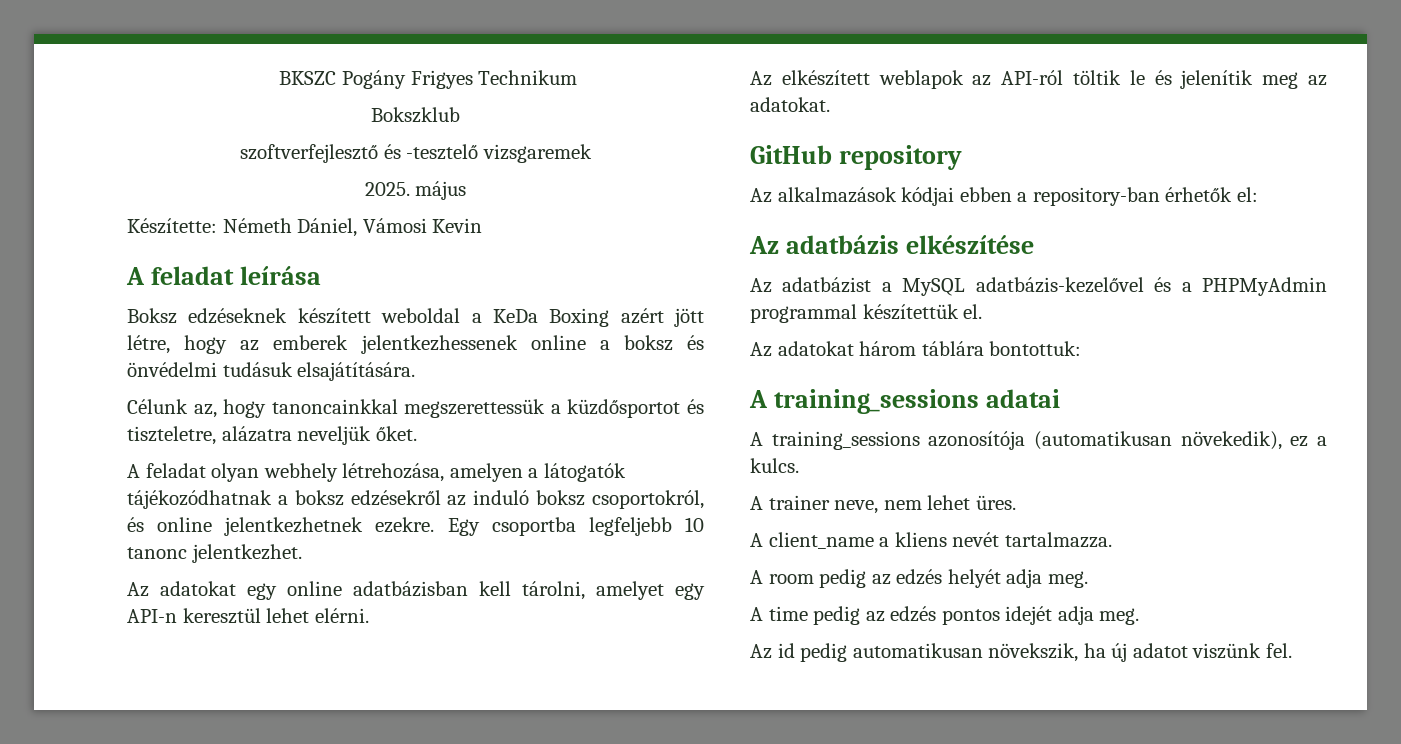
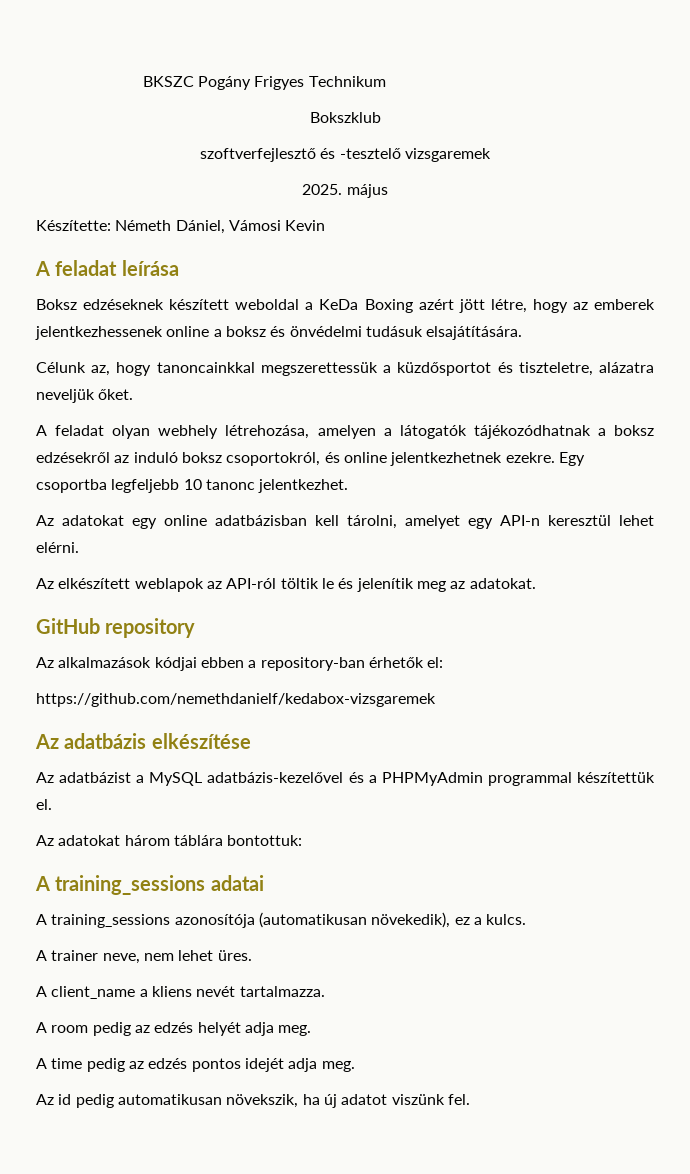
+ https://github.com/nemethdanielf/kedabox-vizsgaremek

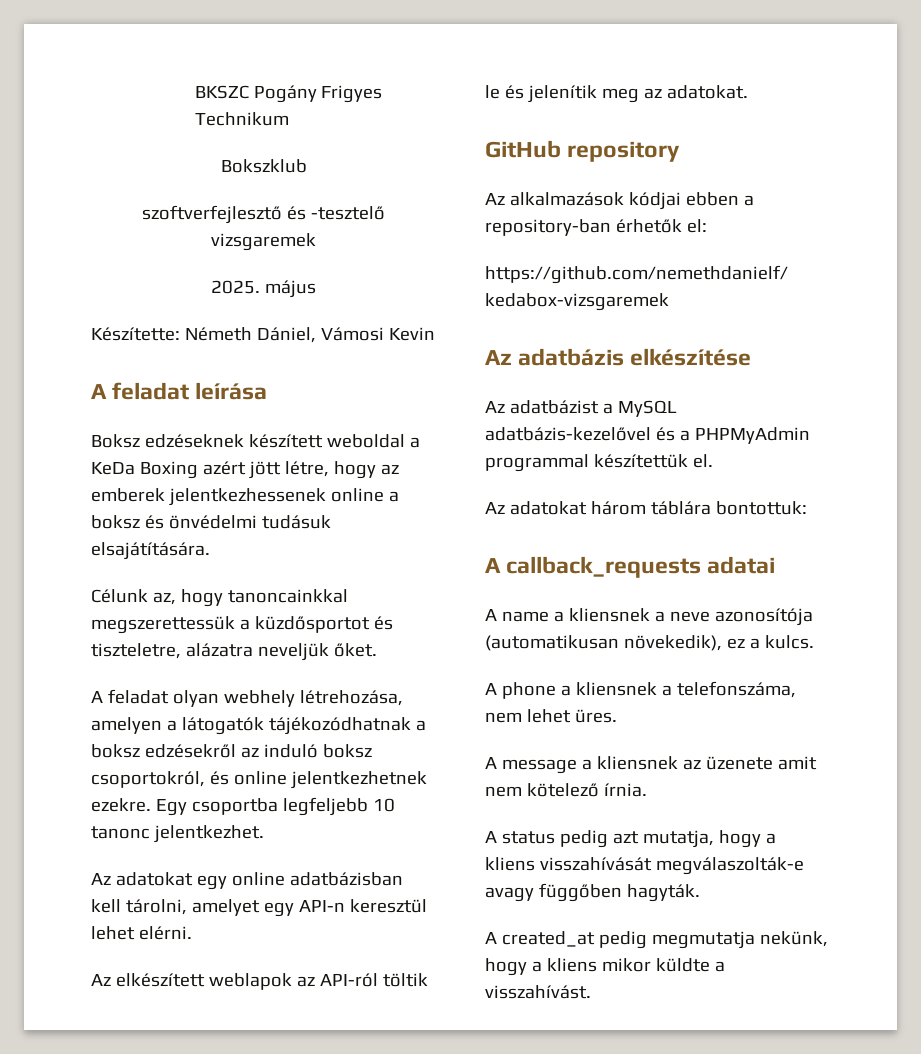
- A training_sessions adatai
+ A callback_requests adatai
- A training_sessions azonosítója (automatikusan növekedik), ez a kulcs.
+ A name a kliensnek a neve azonosítója (automatikusan növekedik), ez a kulcs.
- A trainer neve, nem lehet üres.
+ A phone a kliensnek a telefonszáma, nem lehet üres.
- A client_name a kliens nevét tartalmazza.
- A room pedig az edzés helyét adja meg.
- A time pedig az edzés pontos idejét adja meg.
- Az id pedig automatikusan növekszik, ha új adatot viszünk fel.
+ A message a kliensnek az üzenete amit nem kötelező írnia.
+ A status pedig azt mutatja, hogy a kliens visszahívását megválaszolták-e avagy függőben hagyták.
+ A created_at pedig megmutatja nekünk, hogy a kliens mikor küldte a visszahívást.

